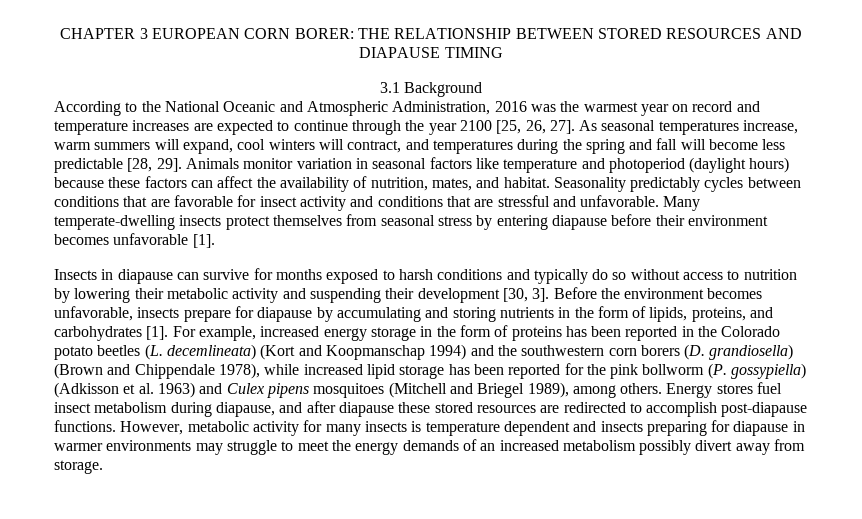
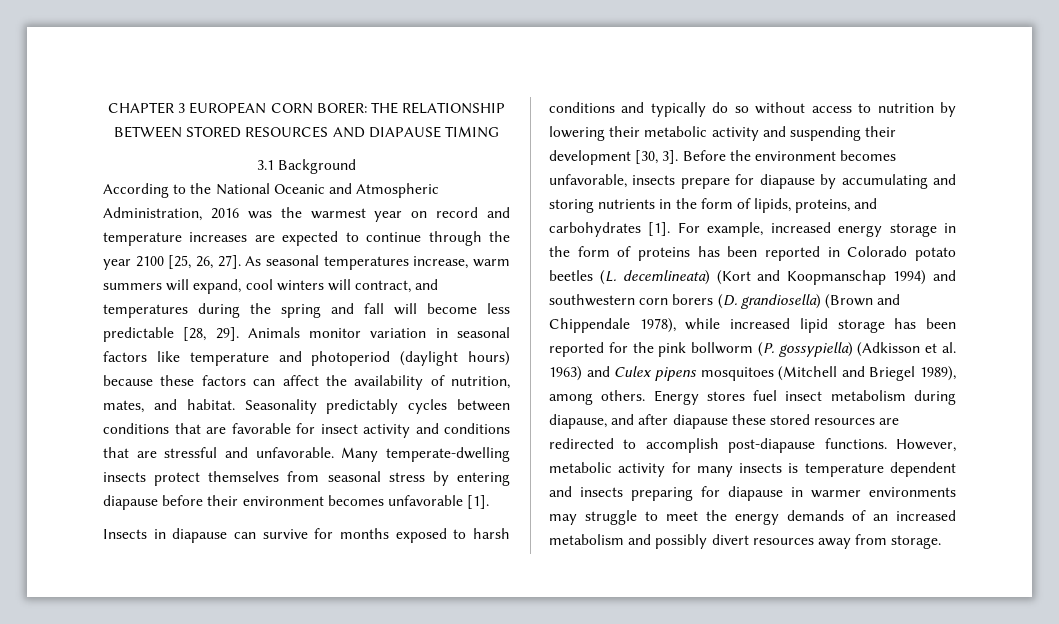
- For example, increased energy storage in the form of proteins has been reported in the Colorado potato beetles (L. decemlineata) (Kort and Koopmanschap 1994) and the southwestern corn borers (D. grandiosella) (Brown and Chippendale 1978), while increased lipid storage has been reported for the pink bollworm (P. gossypiella) (Adkisson et al. 1963) and Culex pipens mosquitoes (Mitchell and Briegel 1989), among others.
+ For example, increased energy storage in the form of proteins has been reported in Colorado potato beetles (L. decemlineata) (Kort and Koopmanschap 1994) and southwestern corn borers (D. grandiosella) (Brown and Chippendale 1978), while increased lipid storage has been reported for the pink bollworm (P. gossypiella) (Adkisson et al. 1963) and Culex pipens mosquitoes (Mitchell and Briegel 1989), among others.
- However, metabolic activity for many insects is temperature dependent and insects preparing for diapause in warmer environments may struggle to meet the energy demands of an increased metabolism possibly divert away from storage.
+ However, metabolic activity for many insects is temperature dependent and insects preparing for diapause in warmer environments may struggle to meet the energy demands of an increased metabolism and possibly divert resources away from storage.

